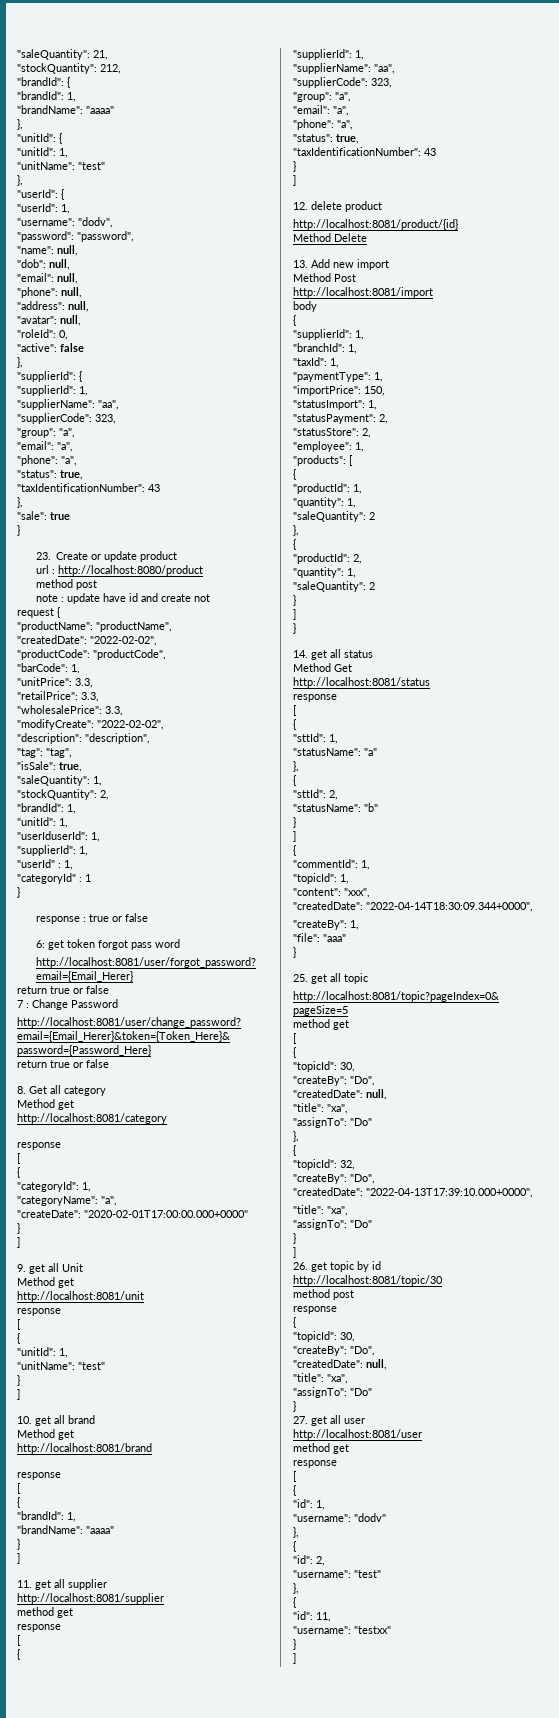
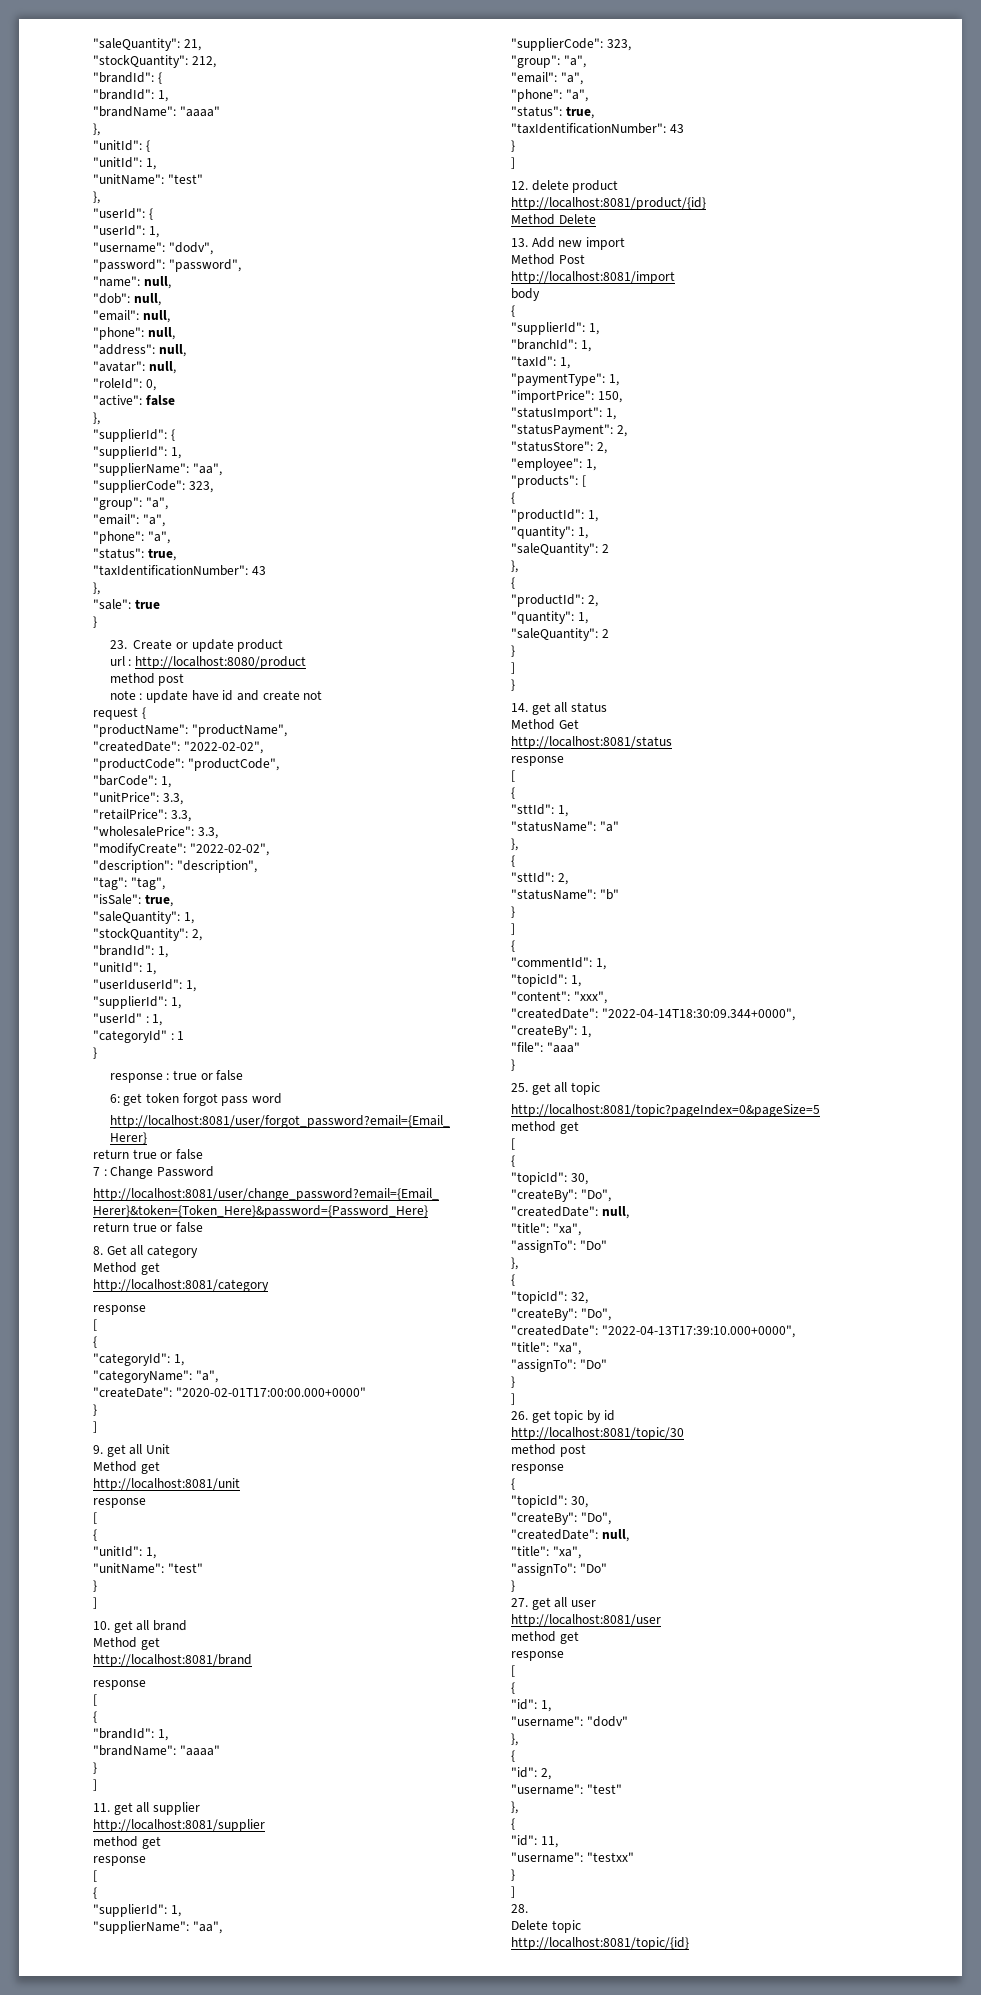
+ 28.
+ Delete topic
+ http://localhost:8081/topic/{id}

